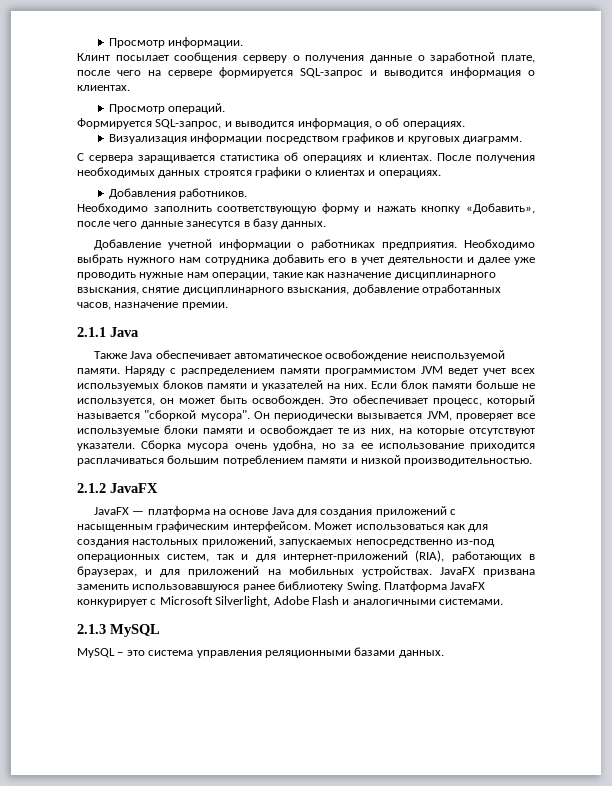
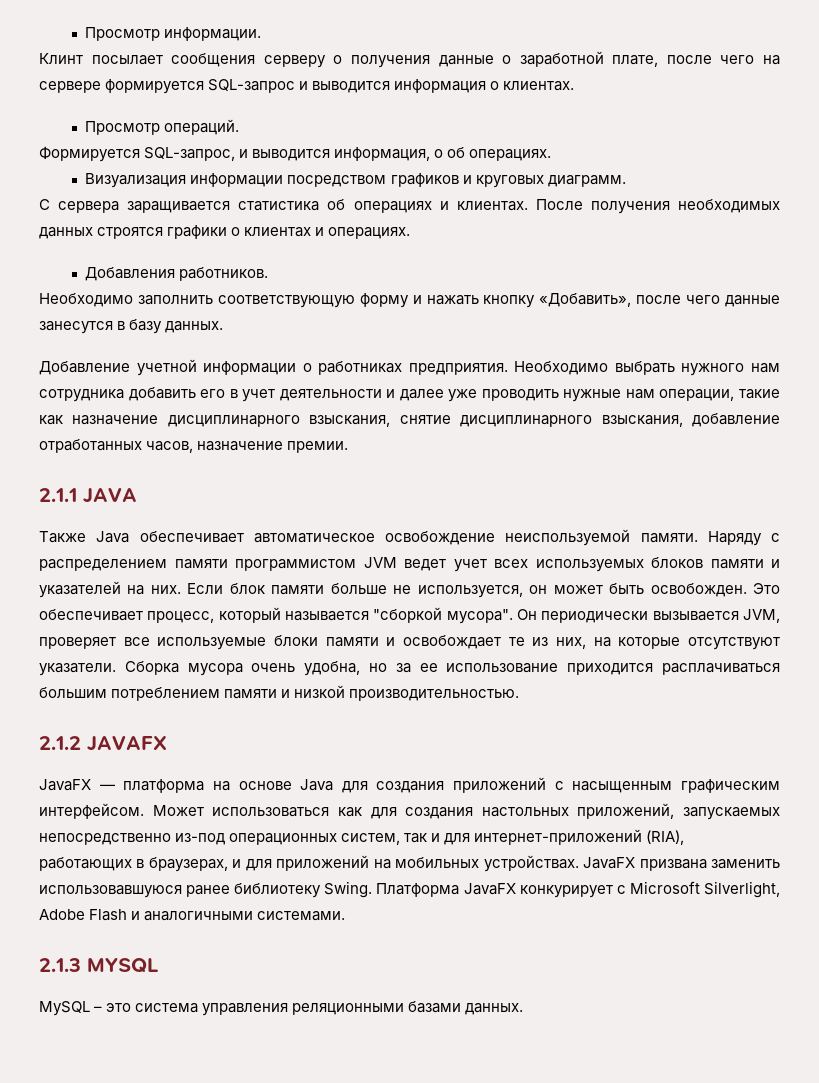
- 2.1.1 Java
+ 2.1.1 JAVA
- 2.1.2 JavaFX
+ 2.1.2 JAVAFX
- 2.1.3 MySQL
+ 2.1.3 MYSQL

